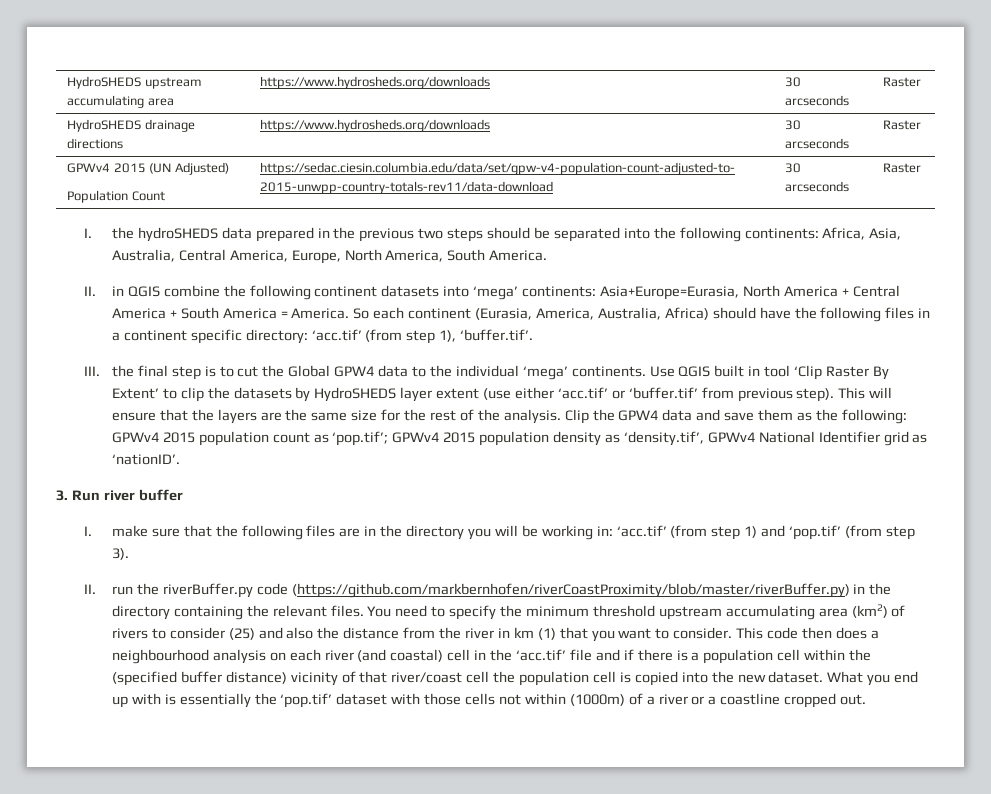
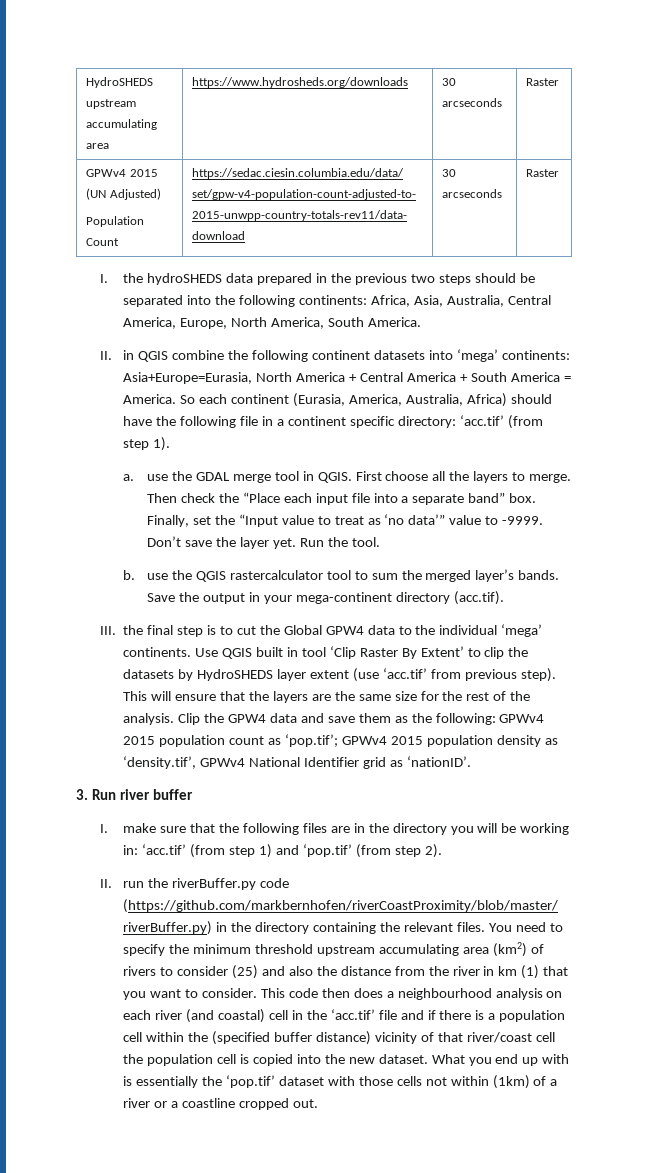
- HydroSHEDS drainage directions | https://www.hydrosheds.org/downloads | 30 arcseconds | Raster
- So each continent (Eurasia, America, Australia, Africa) should have the following files in a continent specific directory: ‘acc.tif’ (from step 1), ‘buffer.tif’.
+ So each continent (Eurasia, America, Australia, Africa) should have the following file in a continent specific directory: ‘acc.tif’ (from step 1).
+ a. use the GDAL merge tool in QGIS. First choose all the layers to merge. Then check the “Place each input file into a separate band” box. Finally, set the “Input value to treat as ‘no data’” value to -9999. Don’t save the layer yet. Run the tool.
+ b. use the QGIS rastercalculator tool to sum the merged layer’s bands. Save the output in your mega-continent directory (acc.tif).
- Use QGIS built in tool ‘Clip Raster By Extent’ to clip the datasets by HydroSHEDS layer extent (use either ‘acc.tif’ or ‘buffer.tif’ from previous step).
+ Use QGIS built in tool ‘Clip Raster By Extent’ to clip the datasets by HydroSHEDS layer extent (use ‘acc.tif’ from previous step).
- I. make sure that the following files are in the directory you will be working in: ‘acc.tif’ (from step 1) and ‘pop.tif’ (from step 3).
+ I. make sure that the following files are in the directory you will be working in: ‘acc.tif’ (from step 1) and ‘pop.tif’ (from step 2).
- What you end up with is essentially the ‘pop.tif’ dataset with those cells not within (1000m) of a river or a coastline cropped out.
+ What you end up with is essentially the ‘pop.tif’ dataset with those cells not within (1km) of a river or a coastline cropped out.

